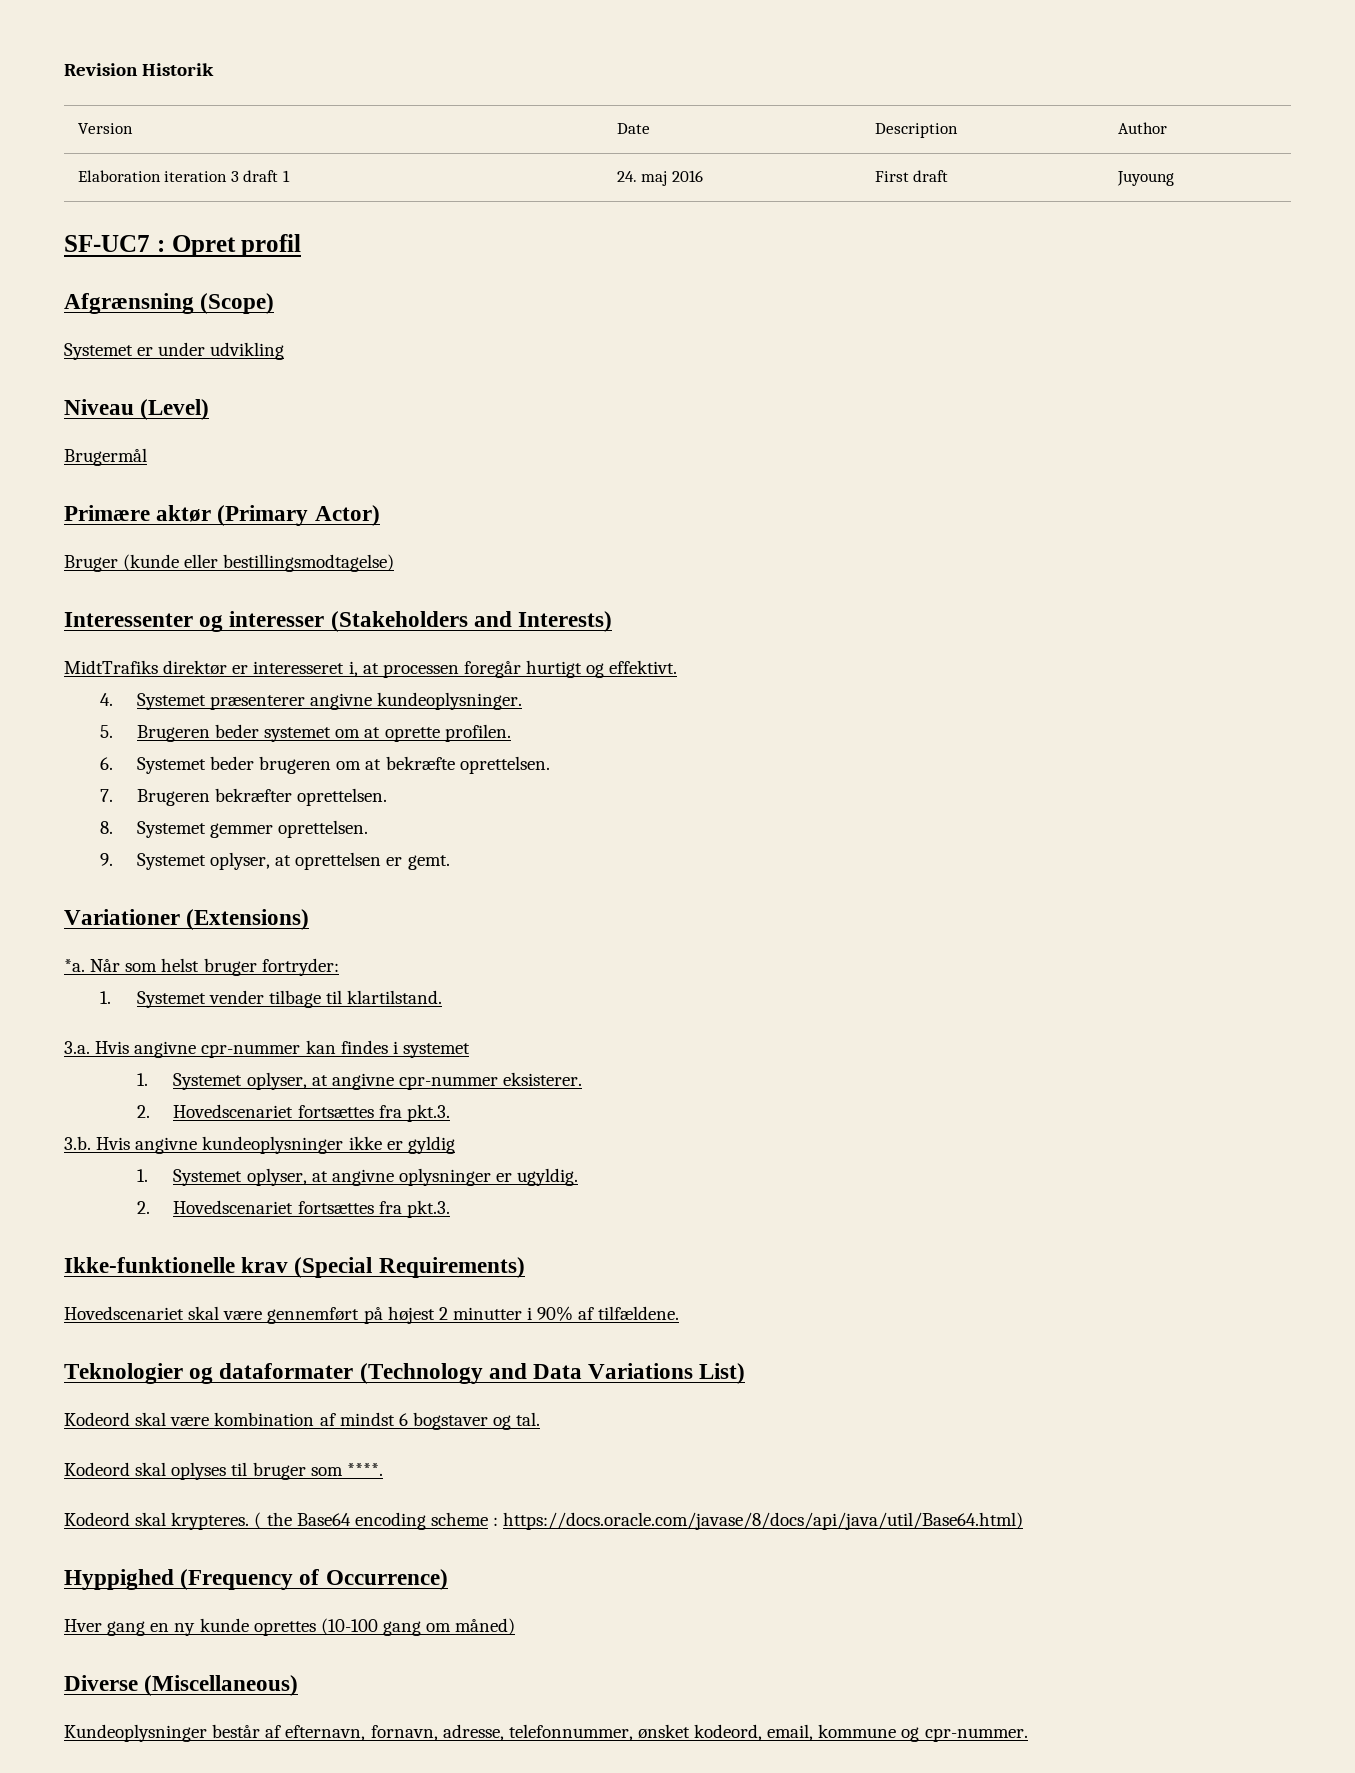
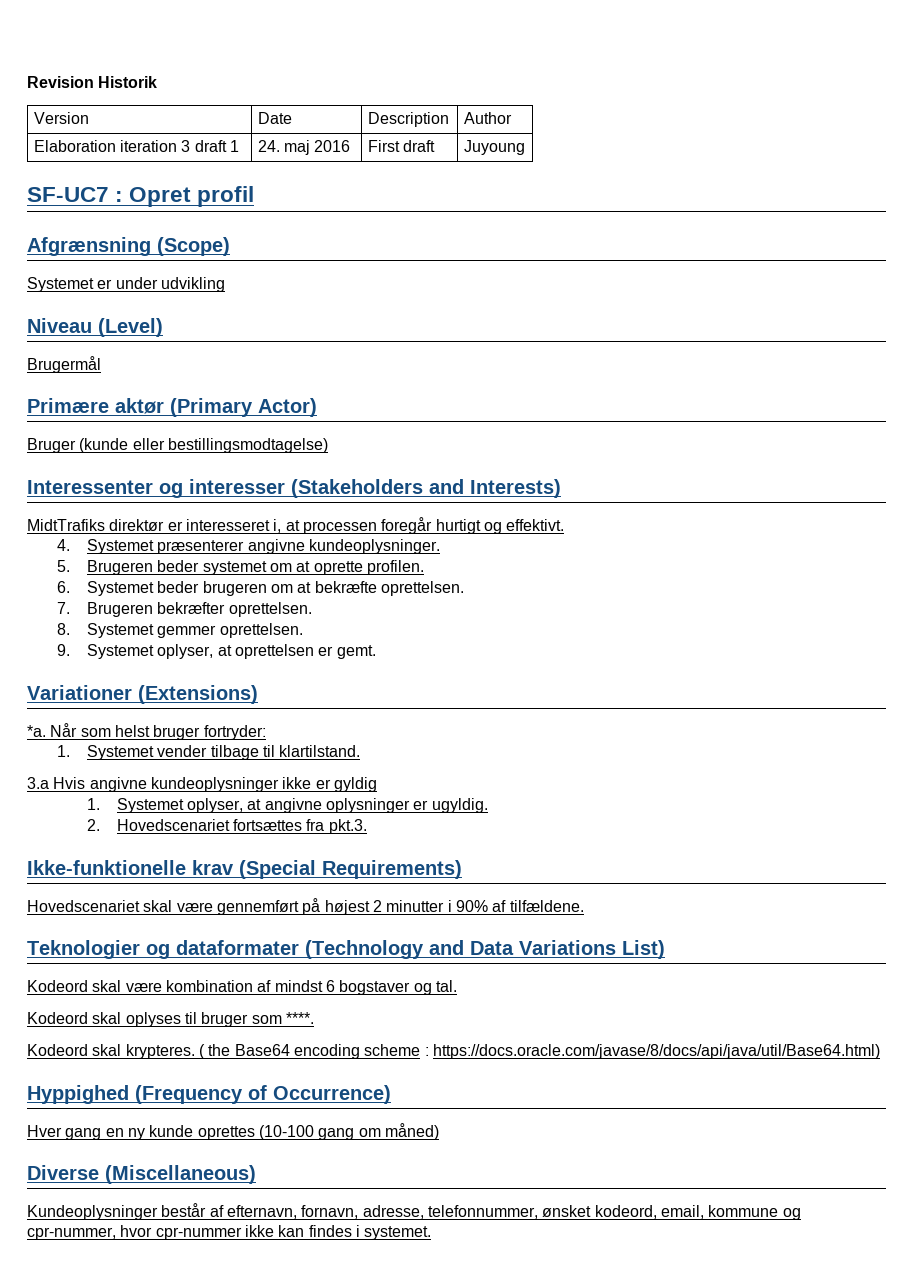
- 3.a. Hvis angivne cpr-nummer kan findes i systemet
- 1. Systemet oplyser, at angivne cpr-nummer eksisterer.
- 2. Hovedscenariet fortsættes fra pkt.3.
- 3.b. Hvis angivne kundeoplysninger ikke er gyldig
+ 3.a Hvis angivne kundeoplysninger ikke er gyldig
- Kundeoplysninger består af efternavn, fornavn, adresse, telefonnummer, ønsket kodeord, email, kommune og cpr-nummer.
+ Kundeoplysninger består af efternavn, fornavn, adresse, telefonnummer, ønsket kodeord, email, kommune og cpr-nummer, hvor cpr-nummer ikke kan findes i systemet.

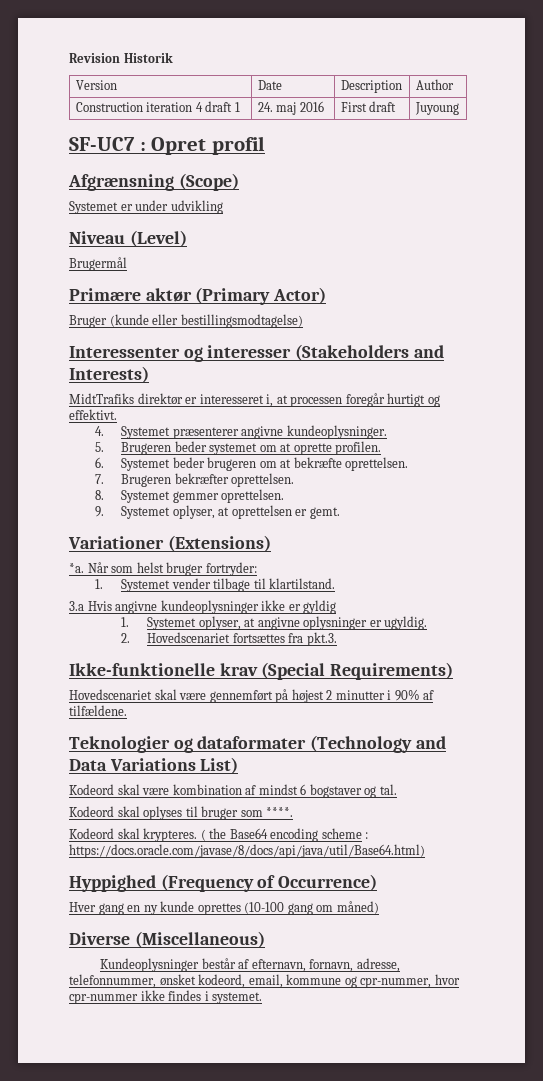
- Elaboration iteration 3 draft 1 | 24. maj 2016 | First draft | Juyoung
+ Construction iteration 4 draft 1 | 24. maj 2016 | First draft | Juyoung
- Kundeoplysninger består af efternavn, fornavn, adresse, telefonnummer, ønsket kodeord, email, kommune og cpr-nummer, hvor cpr-nummer ikke kan findes i systemet.
+ Kundeoplysninger består af efternavn, fornavn, adresse, telefonnummer, ønsket kodeord, email, kommune og cpr-nummer, hvor cpr-nummer ikke findes i systemet.

